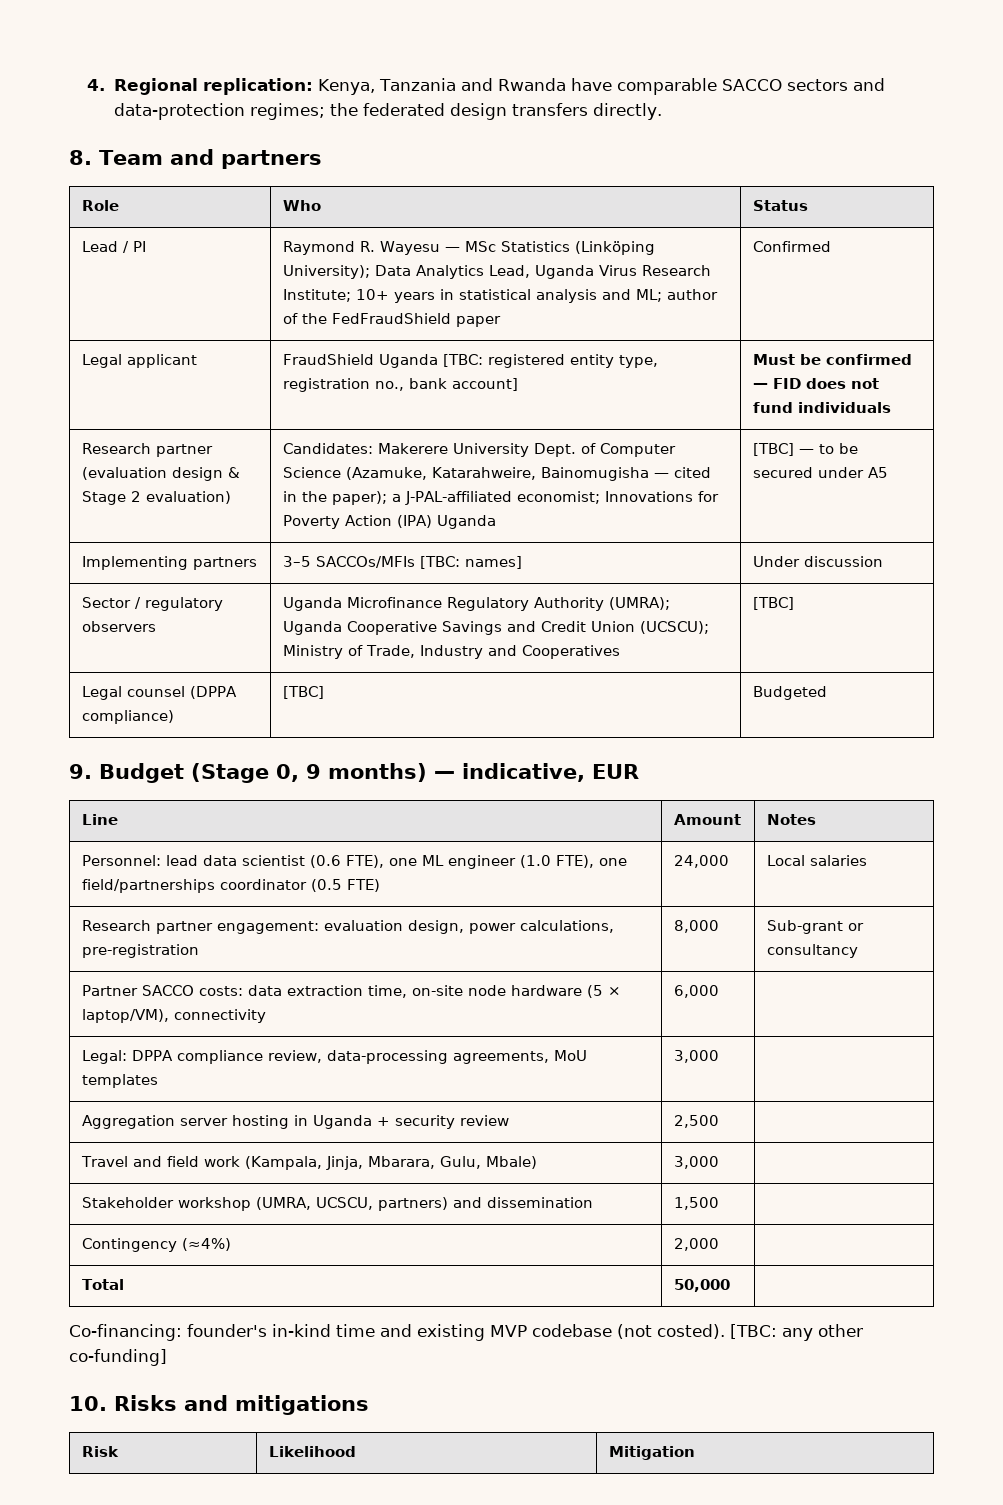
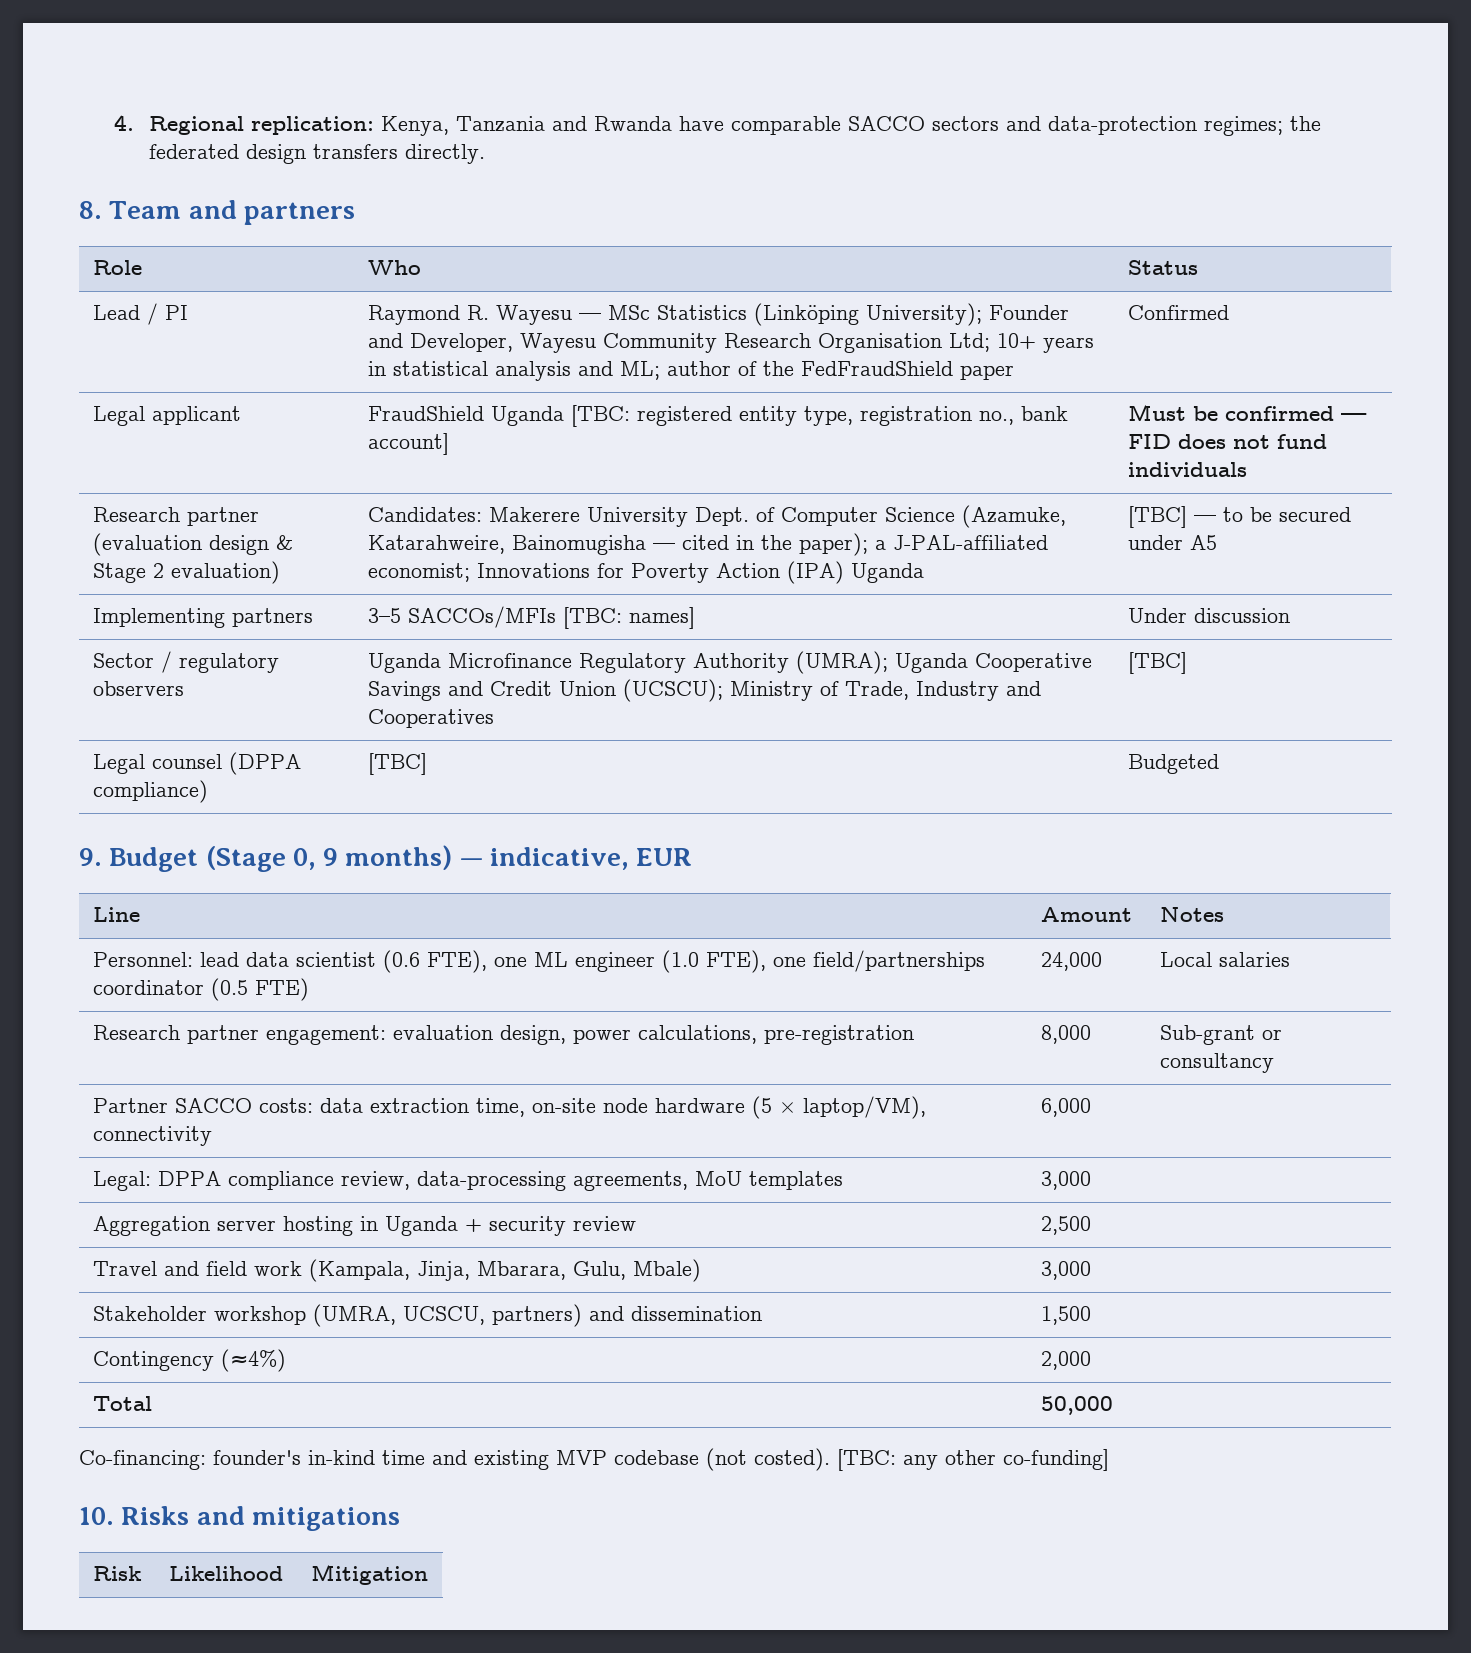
- Lead / PI | Raymond R. Wayesu — MSc Statistics (Linköping University); Data Analytics Lead, Uganda Virus Research Institute; 10+ years in statistical analysis and ML; author of the FedFraudShield paper | Confirmed
+ Lead / PI | Raymond R. Wayesu — MSc Statistics (Linköping University); Founder and Developer, Wayesu Community Research Organisation Ltd; 10+ years in statistical analysis and ML; author of the FedFraudShield paper | Confirmed

